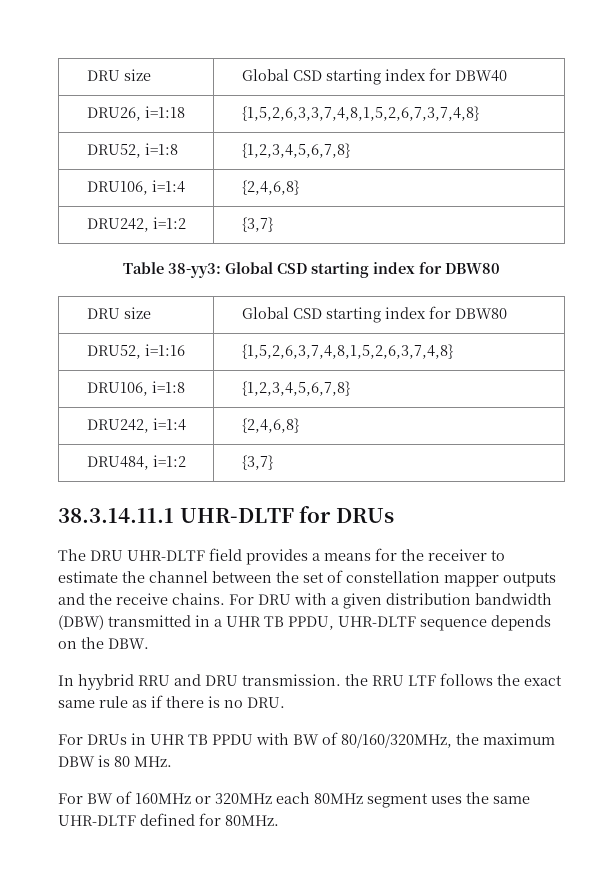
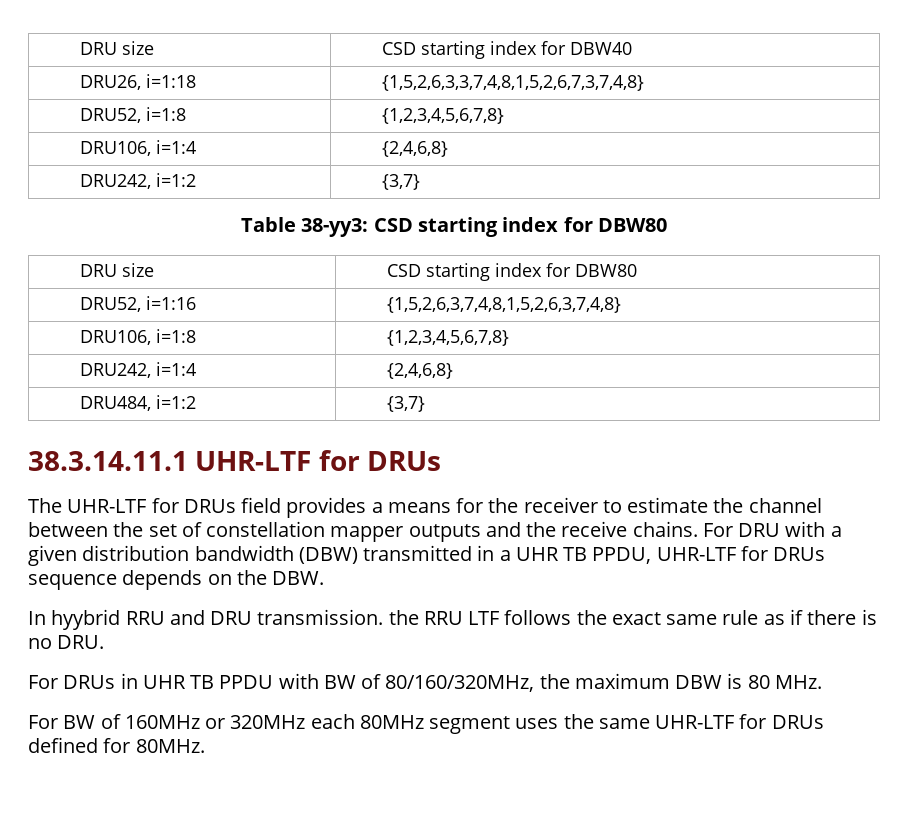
- DRU size | Global CSD starting index for DBW40
+ DRU size | CSD starting index for DBW40
- Table 38-yy3: Global CSD starting index for DBW80
+ Table 38-yy3: CSD starting index for DBW80
- DRU size | Global CSD starting index for DBW80
+ DRU size | CSD starting index for DBW80
- 38.3.14.11.1 UHR-DLTF for DRUs
+ 38.3.14.11.1 UHR-LTF for DRUs
- The DRU UHR-DLTF field provides a means for the receiver to estimate the channel between the set of constellation mapper outputs and the receive chains.
+ The UHR-LTF for DRUs field provides a means for the receiver to estimate the channel between the set of constellation mapper outputs and the receive chains.
- For DRU with a given distribution bandwidth (DBW) transmitted in a UHR TB PPDU, UHR-DLTF sequence depends on the DBW.
+ For DRU with a given distribution bandwidth (DBW) transmitted in a UHR TB PPDU, UHR-LTF for DRUs sequence depends on the DBW.
- For BW of 160MHz or 320MHz each 80MHz segment uses the same UHR-DLTF defined for 80MHz.
+ For BW of 160MHz or 320MHz each 80MHz segment uses the same UHR-LTF for DRUs defined for 80MHz.

